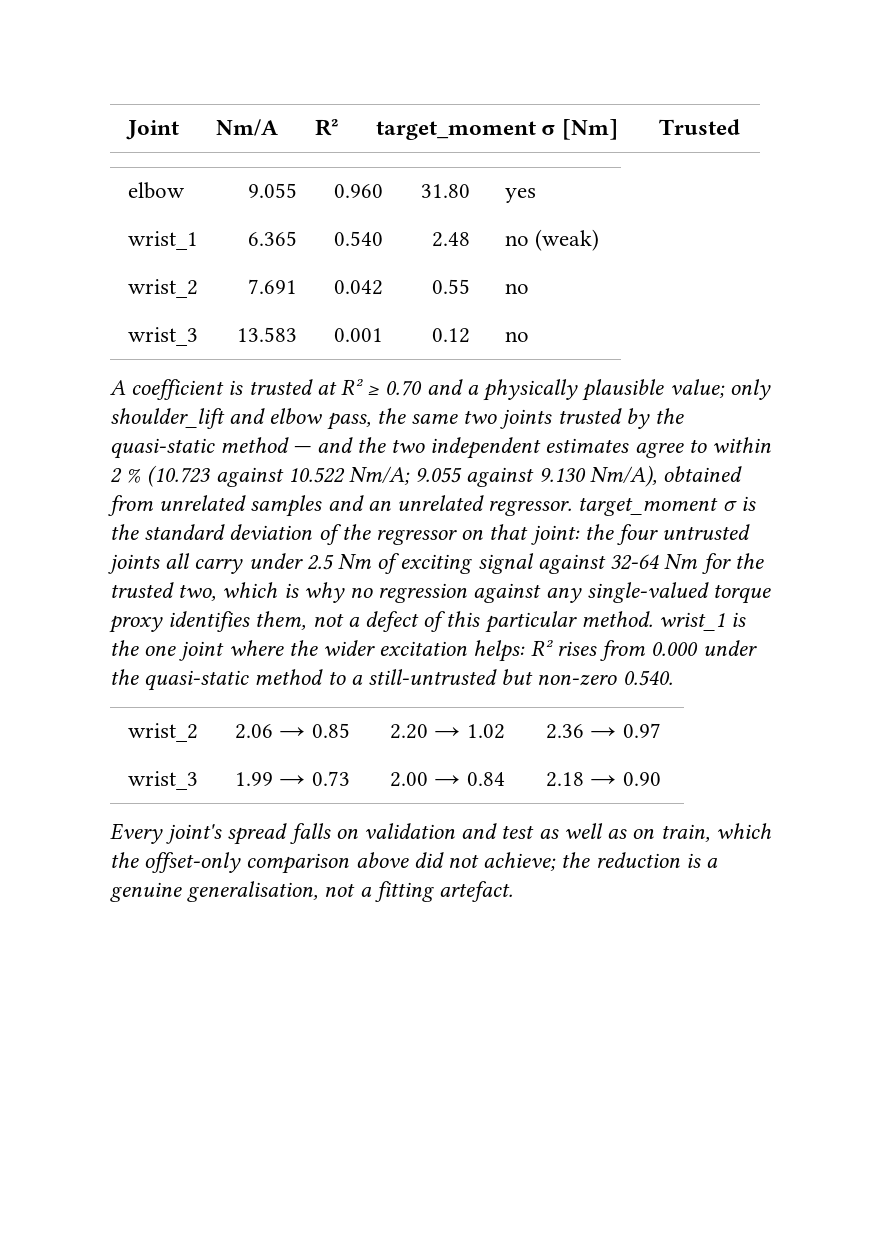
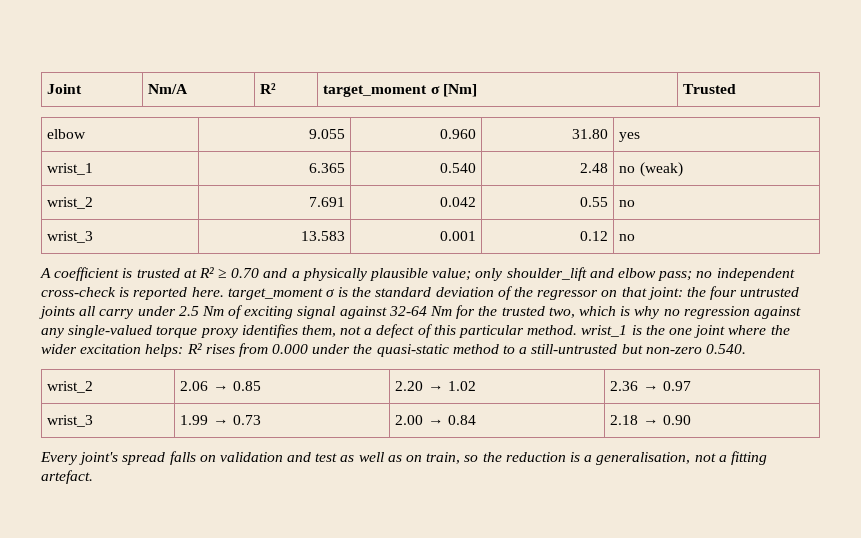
- only shoulder_lift and elbow pass, the same two joints trusted by the quasi-static method — and the two independent estimates agree to within 2 % (10.723 against 10.522 Nm/A; 9.055 against 9.130 Nm/A), obtained from unrelated samples and an unrelated regressor. target_moment σ is the standard deviation of the regressor on that joint:
+ only shoulder_lift and elbow pass; no independent cross-check is reported here. target_moment σ is the standard deviation of the regressor on that joint:
- Every joint's spread falls on validation and test as well as on train, which the offset-only comparison above did not achieve; the reduction is a genuine generalisation, not a fitting artefact.
+ Every joint's spread falls on validation and test as well as on train, so the reduction is a generalisation, not a fitting artefact.

